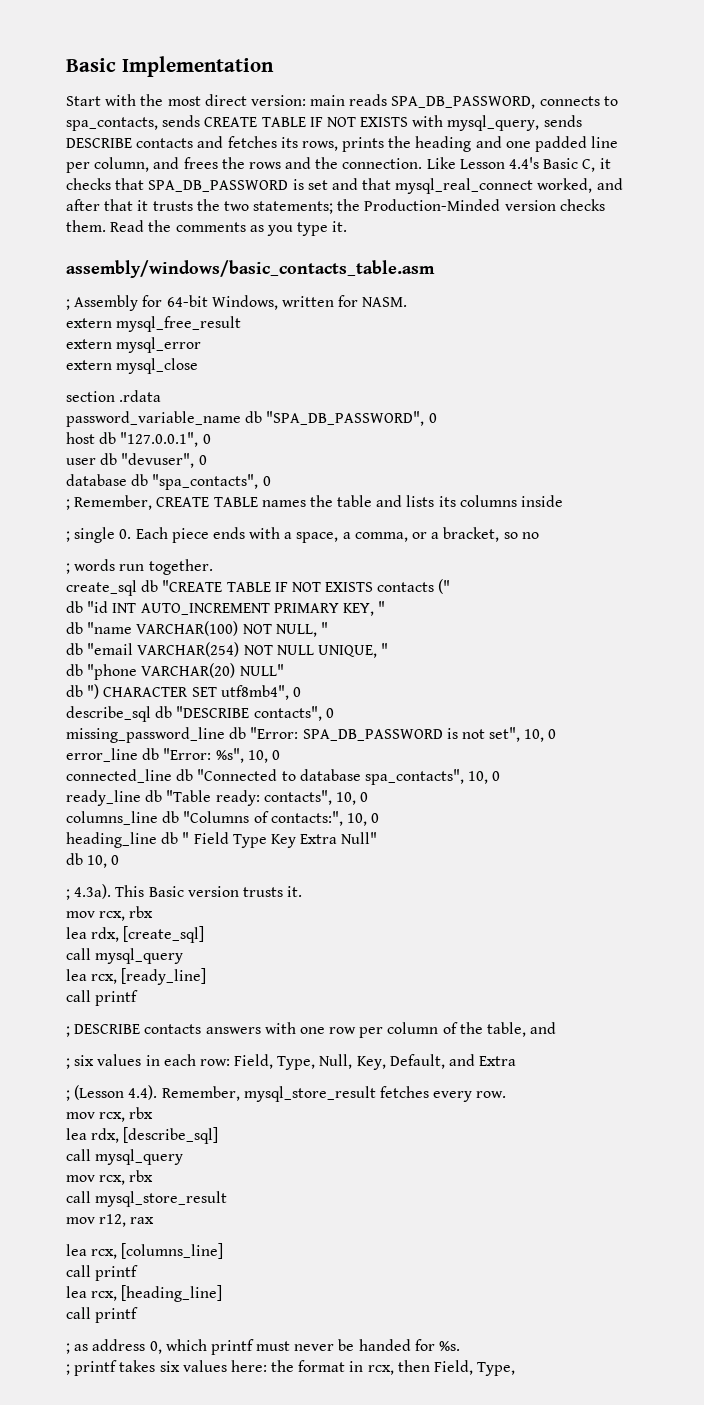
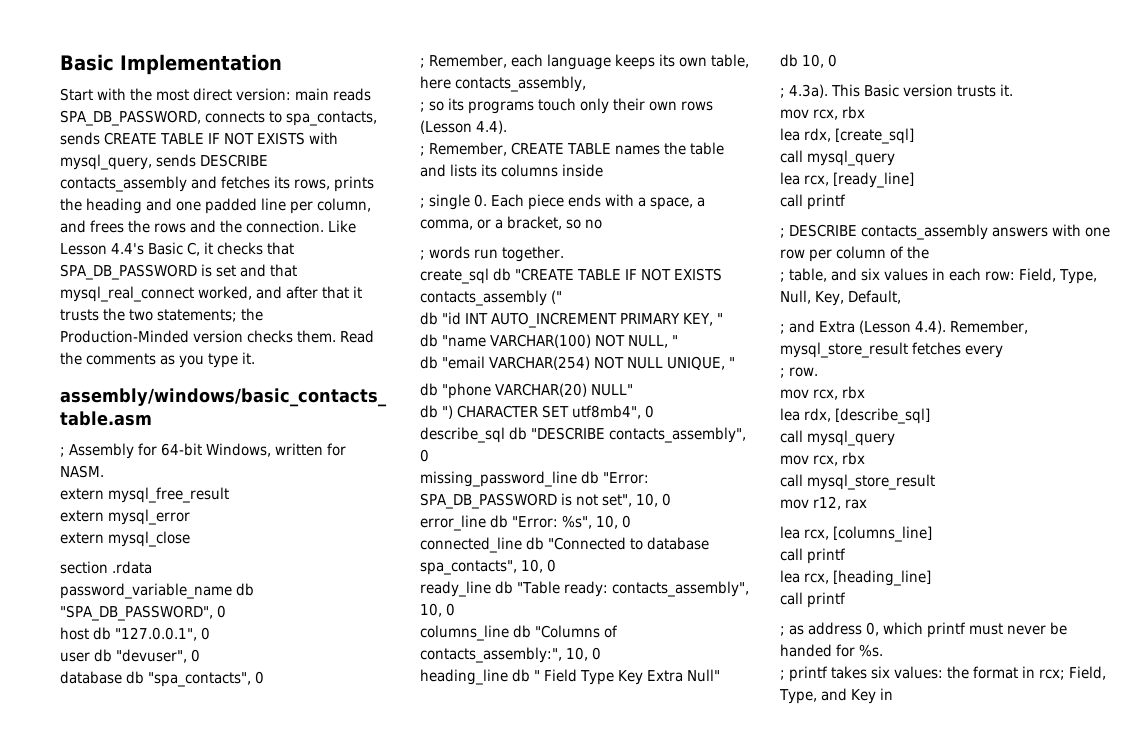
- Start with the most direct version: main reads SPA_DB_PASSWORD, connects to spa_contacts, sends CREATE TABLE IF NOT EXISTS with mysql_query, sends DESCRIBE contacts and fetches its rows, prints the heading and one padded line per column, and frees the rows and the connection.
+ Start with the most direct version: main reads SPA_DB_PASSWORD, connects to spa_contacts, sends CREATE TABLE IF NOT EXISTS with mysql_query, sends DESCRIBE contacts_assembly and fetches its rows, prints the heading and one padded line per column, and frees the rows and the connection.
+ ; Remember, each language keeps its own table, here contacts_assembly,
+ ; so its programs touch only their own rows (Lesson 4.4).
- create_sql db "CREATE TABLE IF NOT EXISTS contacts ("
+ create_sql db "CREATE TABLE IF NOT EXISTS contacts_assembly ("
- describe_sql db "DESCRIBE contacts", 0
+ describe_sql db "DESCRIBE contacts_assembly", 0
- ready_line db "Table ready: contacts", 10, 0
+ ready_line db "Table ready: contacts_assembly", 10, 0
- columns_line db "Columns of contacts:", 10, 0
+ columns_line db "Columns of contacts_assembly:", 10, 0
- ; DESCRIBE contacts answers with one row per column of the table, and
- ; six values in each row: Field, Type, Null, Key, Default, and Extra
- ; (Lesson 4.4). Remember, mysql_store_result fetches every row.
+ ; DESCRIBE contacts_assembly answers with one row per column of the
+ ; table, and six values in each row: Field, Type, Null, Key, Default,
+ ; and Extra (Lesson 4.4). Remember, mysql_store_result fetches every
+ ; row.
- ; printf takes six values here: the format in rcx, then Field, Type,
+ ; printf takes six values: the format in rcx; Field, Type, and Key in

